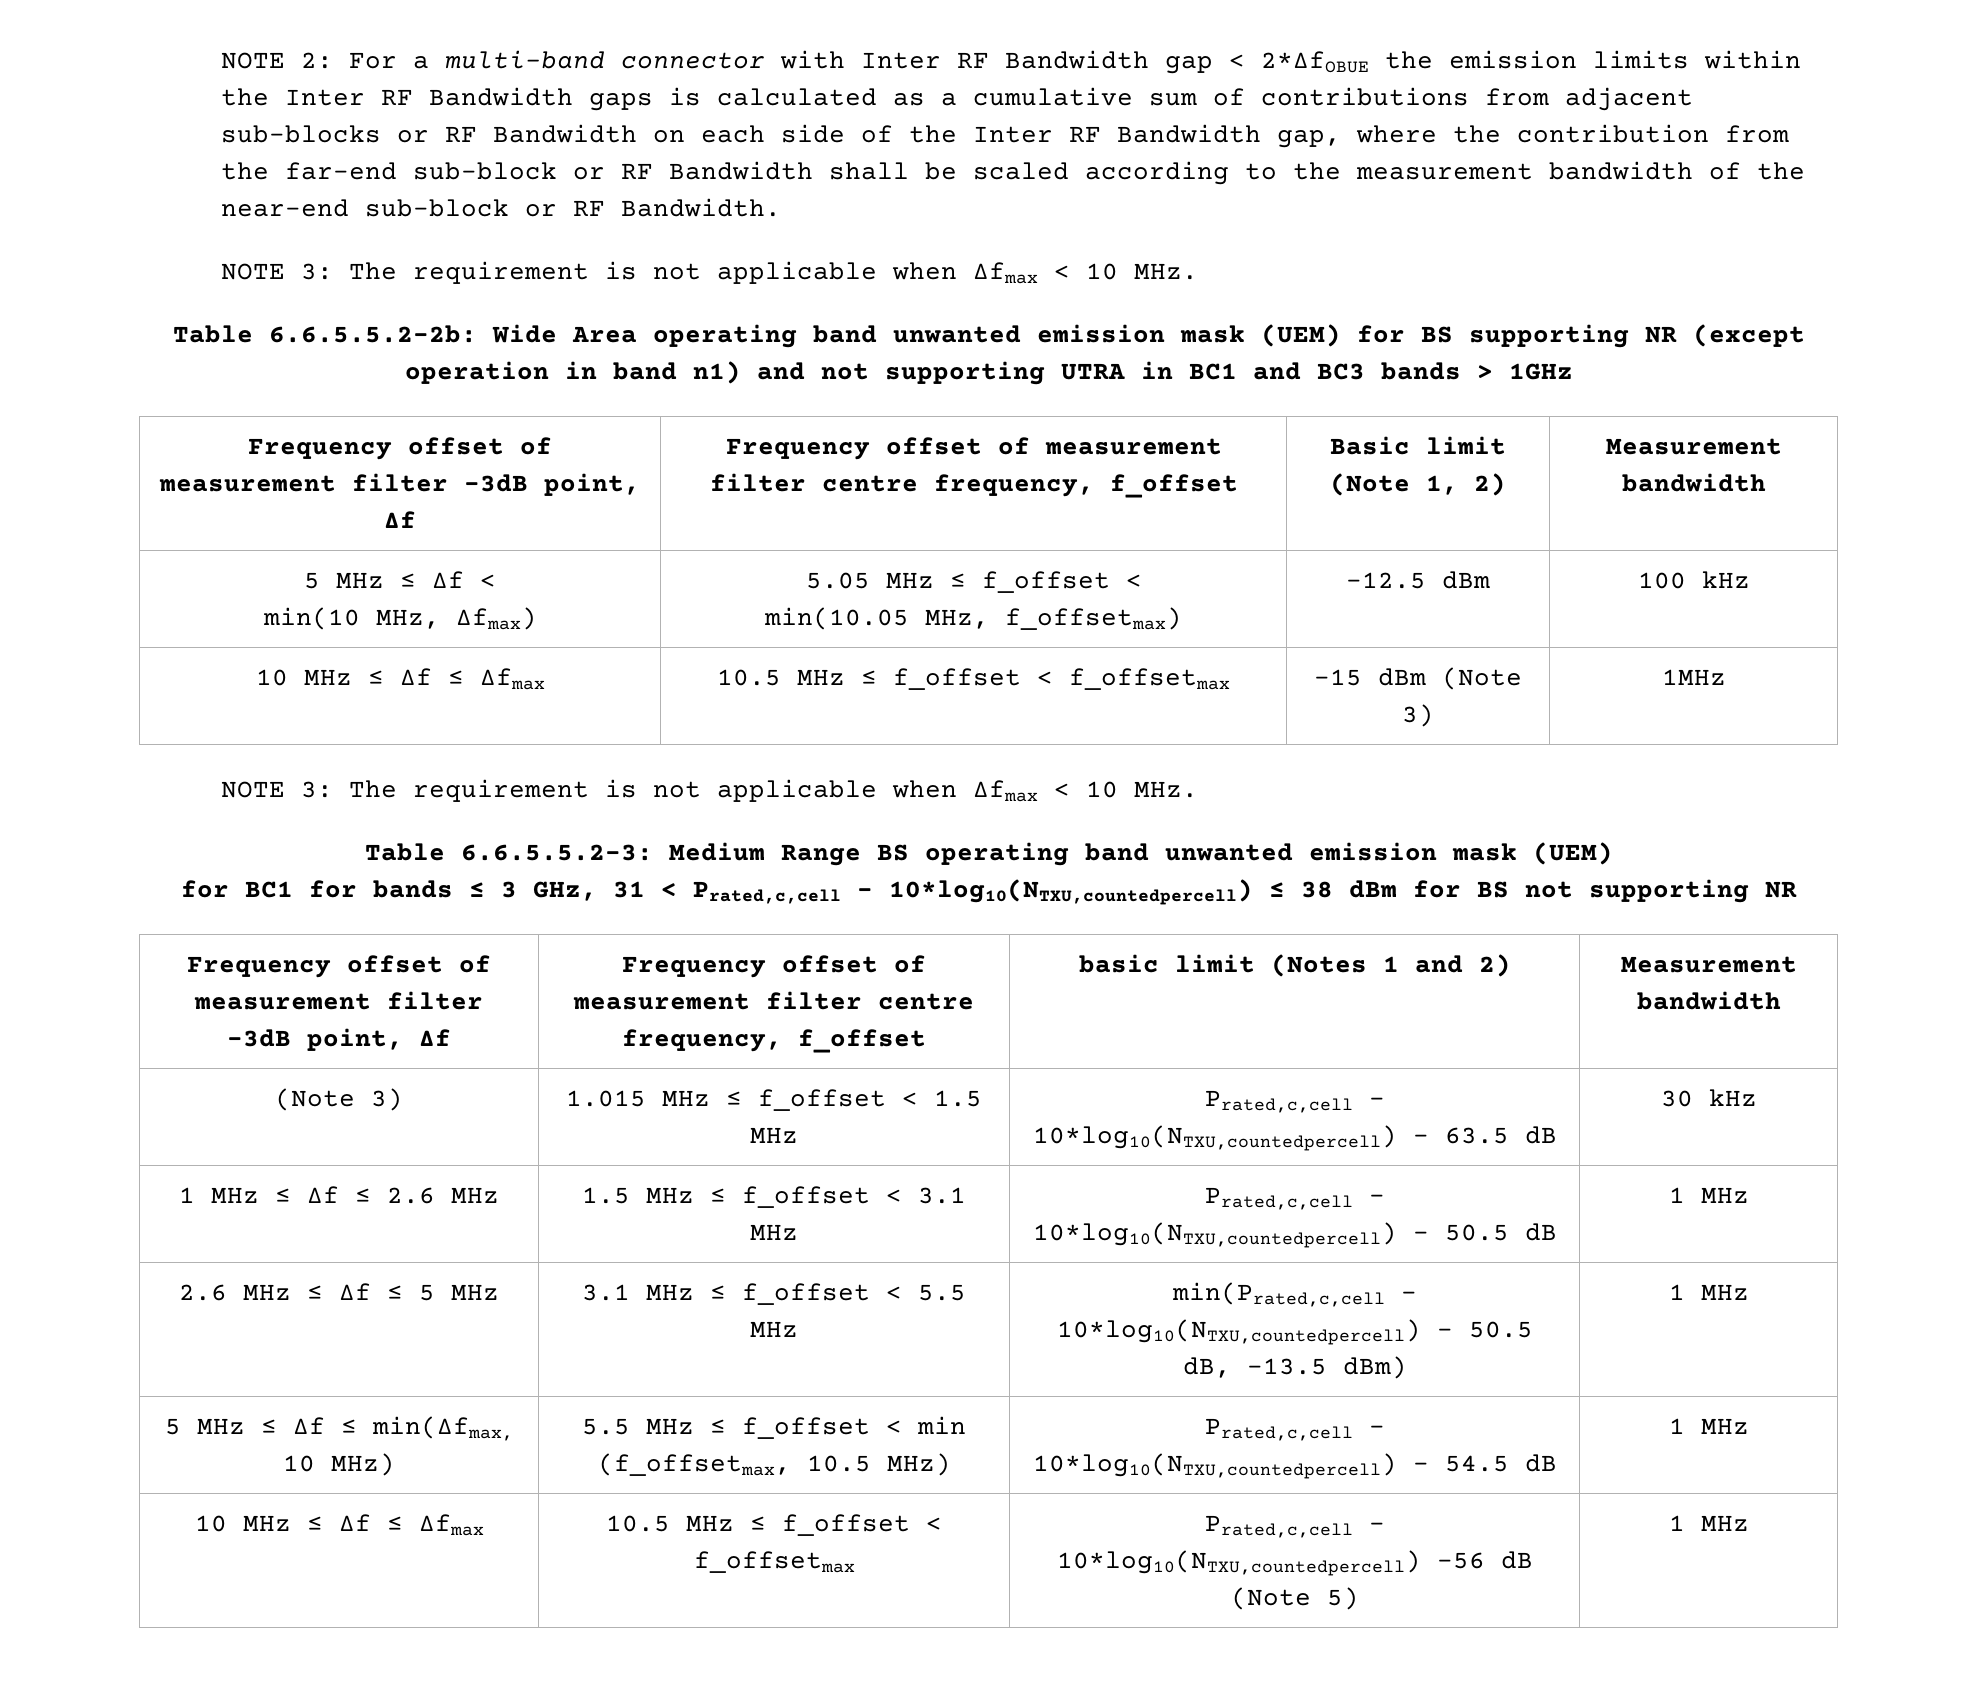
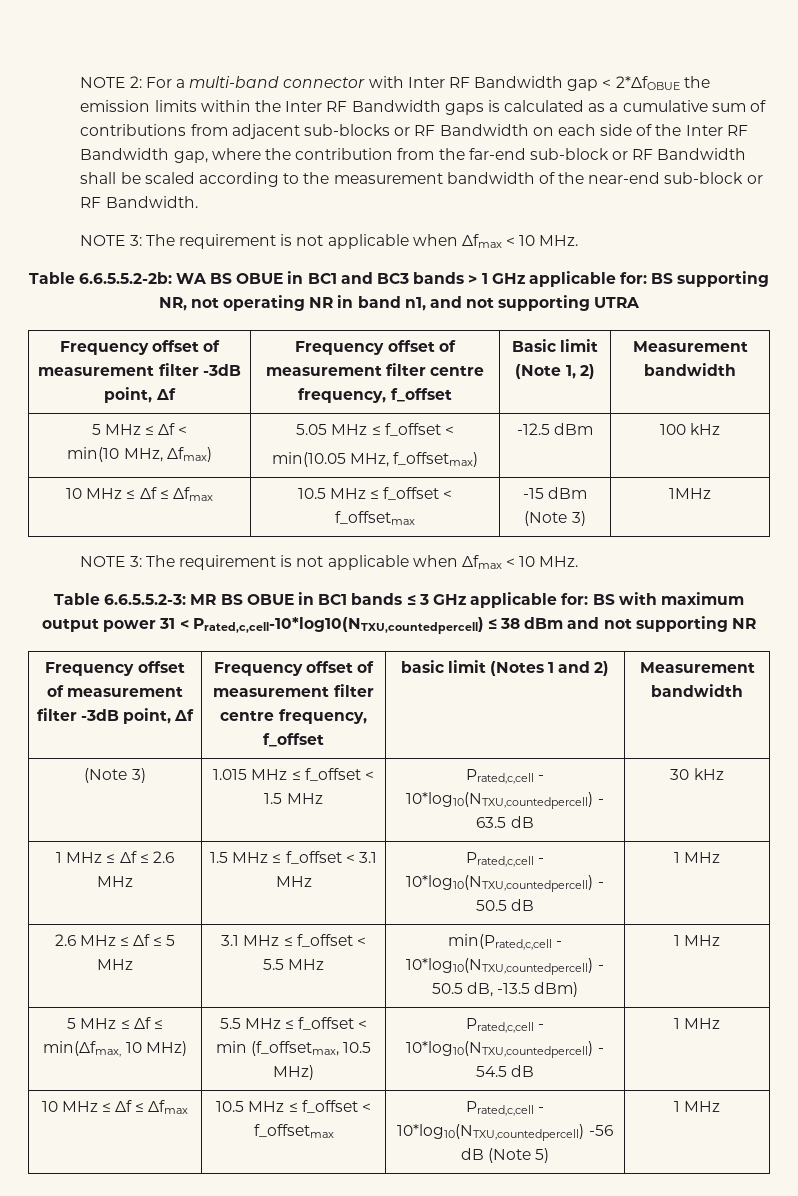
- Table 6.6.5.5.2-2b: Wide Area operating band unwanted emission mask (UEM) for BS supporting NR (except operation in band n1) and not supporting UTRA in BC1 and BC3 bands > 1GHz
+ Table 6.6.5.5.2-2b: WA BS OBUE in BC1 and BC3 bands > 1 GHz applicable for: BS supporting NR, not operating NR in band n1, and not supporting UTRA
- Table 6.6.5.5.2-3: Medium Range BS operating band unwanted emission mask (UEM)
- for BC1 for bands ≤ 3 GHz, 31 < Prated,c,cell - 10*log10(NTXU,countedpercell) ≤ 38 dBm for BS not supporting NR
+ Table 6.6.5.5.2-3: MR BS OBUE in BC1 bands ≤ 3 GHz applicable for: BS with maximum output power 31 < Prated,c,cell-10*log10(NTXU,countedpercell) ≤ 38 dBm and not supporting NR

